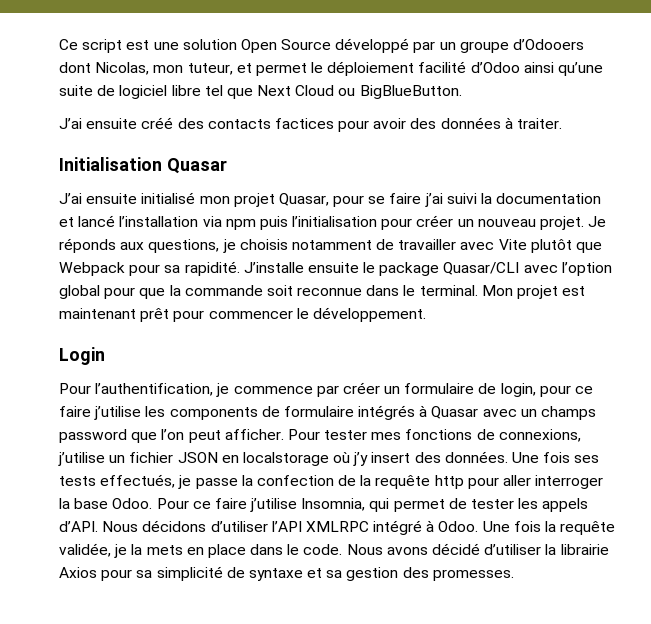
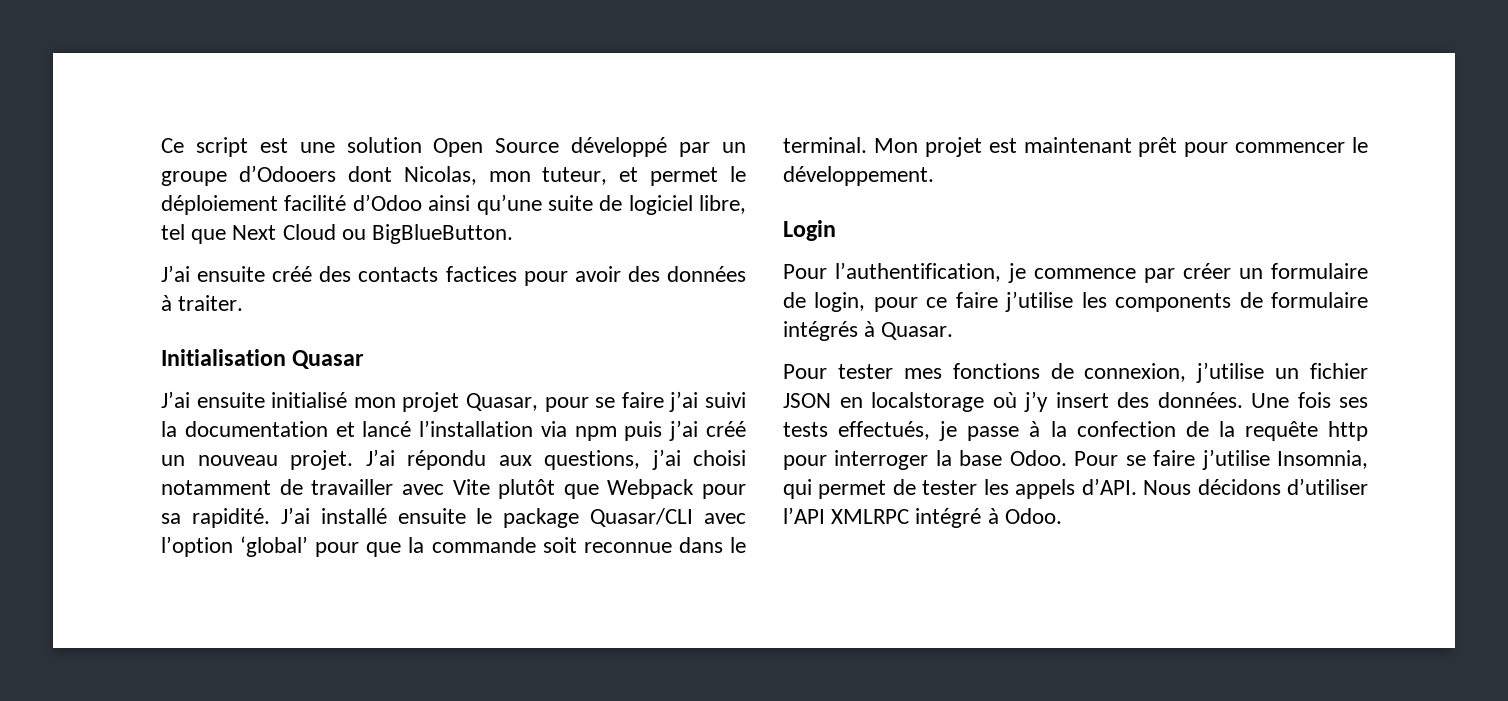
- Ce script est une solution Open Source développé par un groupe d’Odooers dont Nicolas, mon tuteur, et permet le déploiement facilité d’Odoo ainsi qu’une suite de logiciel libre tel que Next Cloud ou BigBlueButton.
+ Ce script est une solution Open Source développé par un groupe d’Odooers dont Nicolas, mon tuteur, et permet le déploiement facilité d’Odoo ainsi qu’une suite de logiciel libre, tel que Next Cloud ou BigBlueButton.
- J’ai ensuite initialisé mon projet Quasar, pour se faire j’ai suivi la documentation et lancé l’installation via npm puis l’initialisation pour créer un nouveau projet. Je réponds aux questions, je choisis notamment de travailler avec Vite plutôt que Webpack pour sa rapidité.
+ J’ai ensuite initialisé mon projet Quasar, pour se faire j’ai suivi la documentation et lancé l’installation via npm puis j’ai créé un nouveau projet. J’ai répondu aux questions, j’ai choisi notamment de travailler avec Vite plutôt que Webpack pour sa rapidité.
- J’installe ensuite le package Quasar/CLI avec l’option global pour que la commande soit reconnue dans le terminal.
+ J’ai installé ensuite le package Quasar/CLI avec l’option ‘global’ pour que la commande soit reconnue dans le terminal.
- Pour l’authentification, je commence par créer un formulaire de login, pour ce faire j’utilise les components de formulaire intégrés à Quasar avec un champs password que l’on peut afficher. Pour tester mes fonctions de connexions, j’utilise un fichier JSON en localstorage où j’y insert des données.
+ Pour l’authentification, je commence par créer un formulaire de login, pour ce faire j’utilise les components de formulaire intégrés à Quasar.
+ Pour tester mes fonctions de connexion, j’utilise un fichier JSON en localstorage où j’y insert des données.
- Une fois ses tests effectués, je passe la confection de la requête http pour aller interroger la base Odoo.
+ Une fois ses tests effectués, je passe à la confection de la requête http pour interroger la base Odoo.
- Pour ce faire j’utilise Insomnia, qui permet de tester les appels d’API.
+ Pour se faire j’utilise Insomnia, qui permet de tester les appels d’API.
- Une fois la requête validée, je la mets en place dans le code. Nous avons décidé d’utiliser la librairie Axios pour sa simplicité de syntaxe et sa gestion des promesses.

